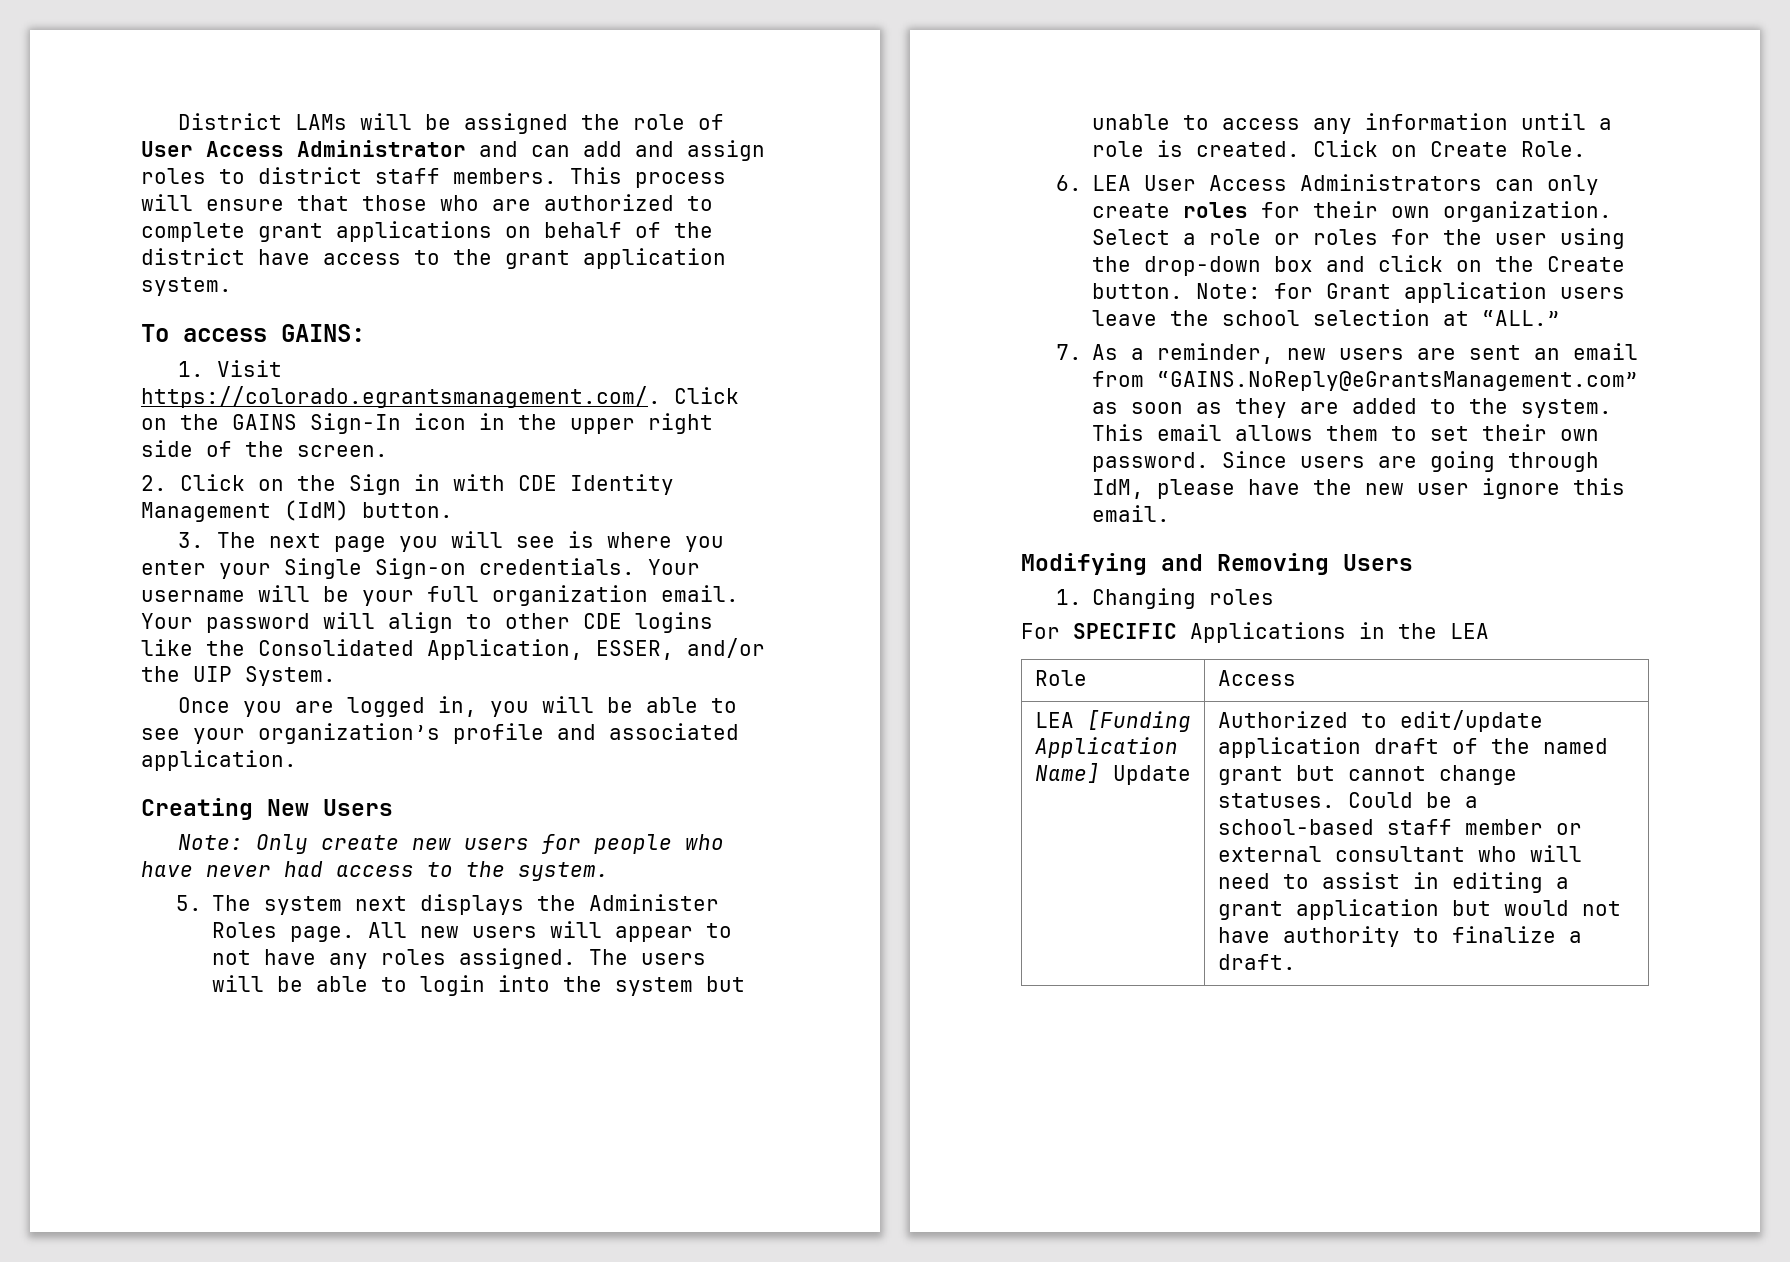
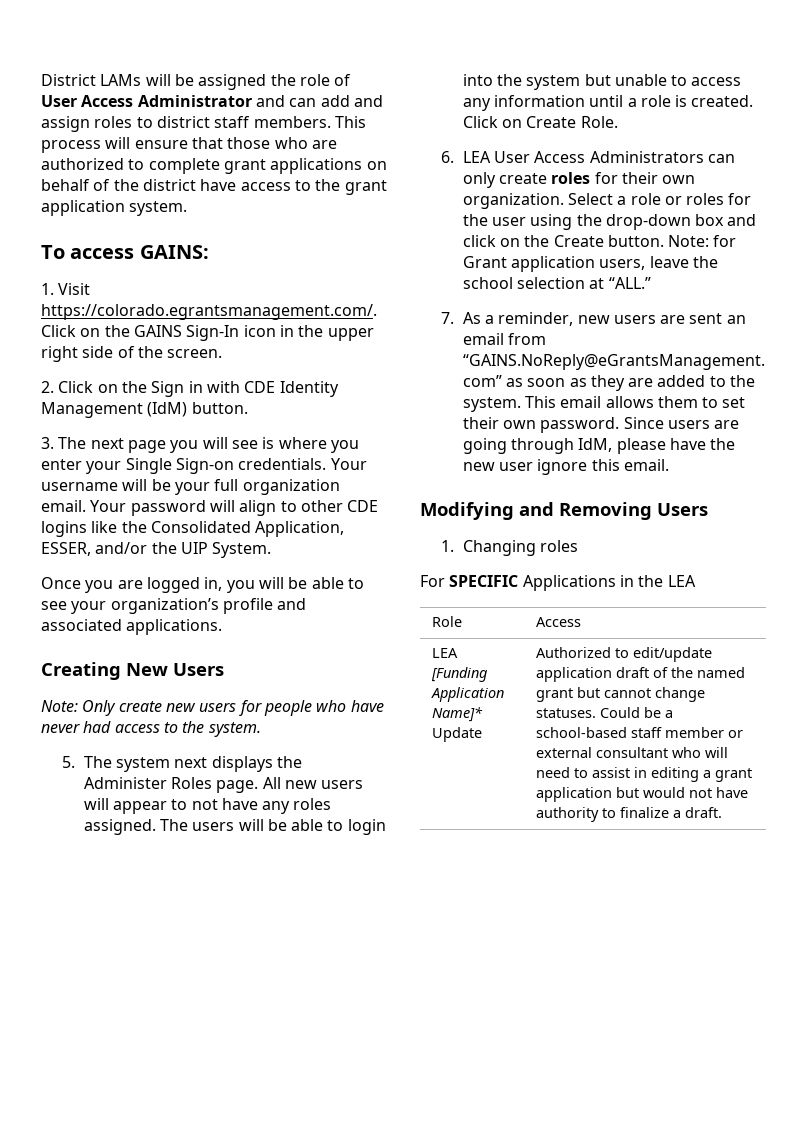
- Once you are logged in, you will be able to see your organization’s profile and associated application.
+ Once you are logged in, you will be able to see your organization’s profile and associated applications.
- Note: for Grant application users leave the school selection at “ALL.”
+ Note: for Grant application users, leave the school selection at “ALL.”
- LEA [Funding Application Name] Update
+ LEA [Funding Application Name]* Update

